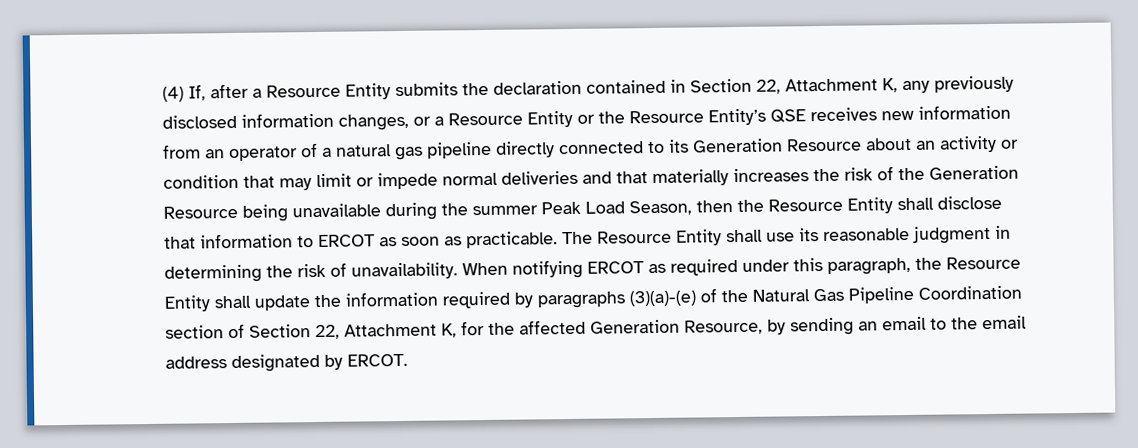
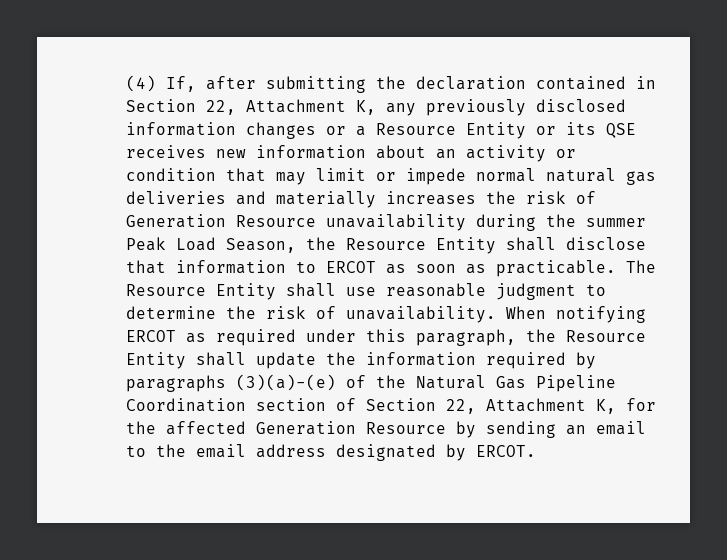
- (4) If, after a Resource Entity submits the declaration contained in Section 22, Attachment K, any previously disclosed information changes, or a Resource Entity or the Resource Entity’s QSE receives new information from an operator of a natural gas pipeline directly connected to its Generation Resource about an activity or condition that may limit or impede normal deliveries and that materially increases the risk of the Generation Resource being unavailable during the summer Peak Load Season, then the Resource Entity shall disclose that information to ERCOT as soon as practicable.
+ (4) If, after submitting the declaration contained in Section 22, Attachment K, any previously disclosed information changes or a Resource Entity or its QSE receives new information about an activity or condition that may limit or impede normal natural gas deliveries and materially increases the risk of Generation Resource unavailability during the summer Peak Load Season, the Resource Entity shall disclose that information to ERCOT as soon as practicable.
- The Resource Entity shall use its reasonable judgment in determining the risk of unavailability.
+ The Resource Entity shall use reasonable judgment to determine the risk of unavailability.
- When notifying ERCOT as required under this paragraph, the Resource Entity shall update the information required by paragraphs (3)(a)-(e) of the Natural Gas Pipeline Coordination section of Section 22, Attachment K, for the affected Generation Resource, by sending an email to the email address designated by ERCOT.
+ When notifying ERCOT as required under this paragraph, the Resource Entity shall update the information required by paragraphs (3)(a)-(e) of the Natural Gas Pipeline Coordination section of Section 22, Attachment K, for the affected Generation Resource by sending an email to the email address designated by ERCOT.

